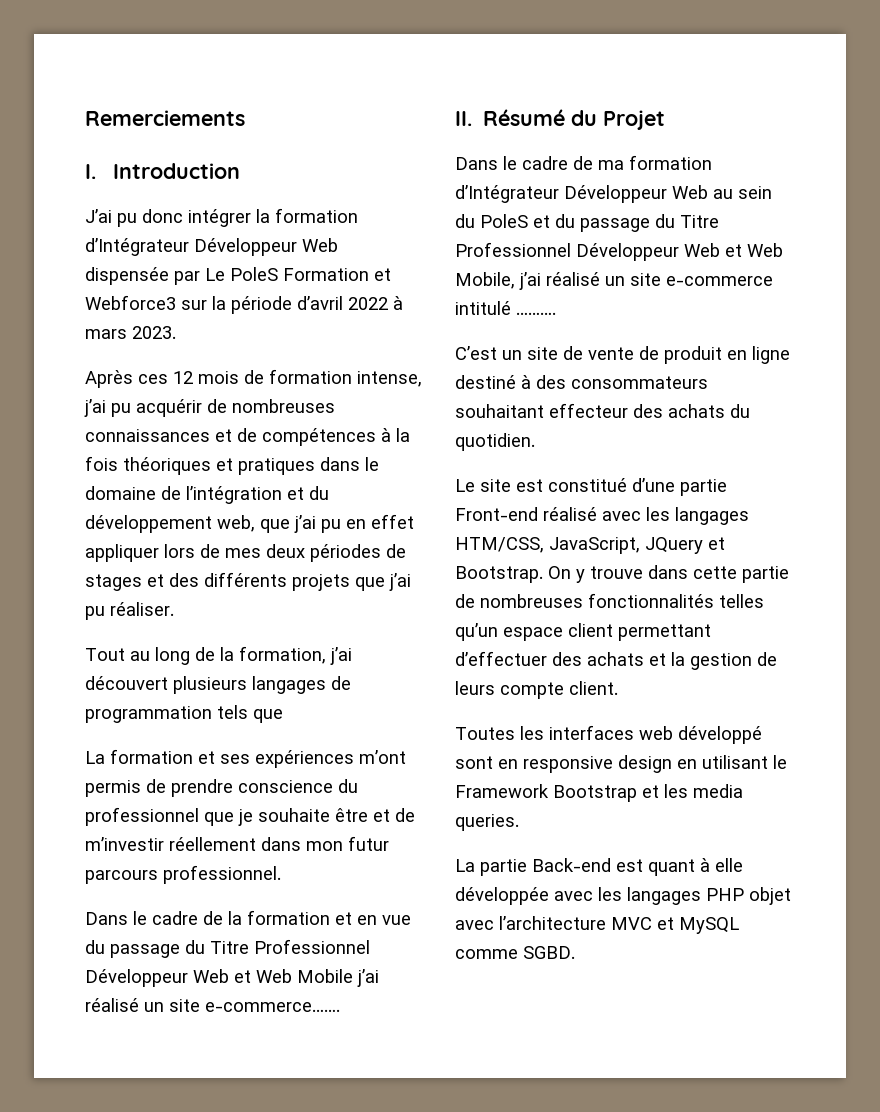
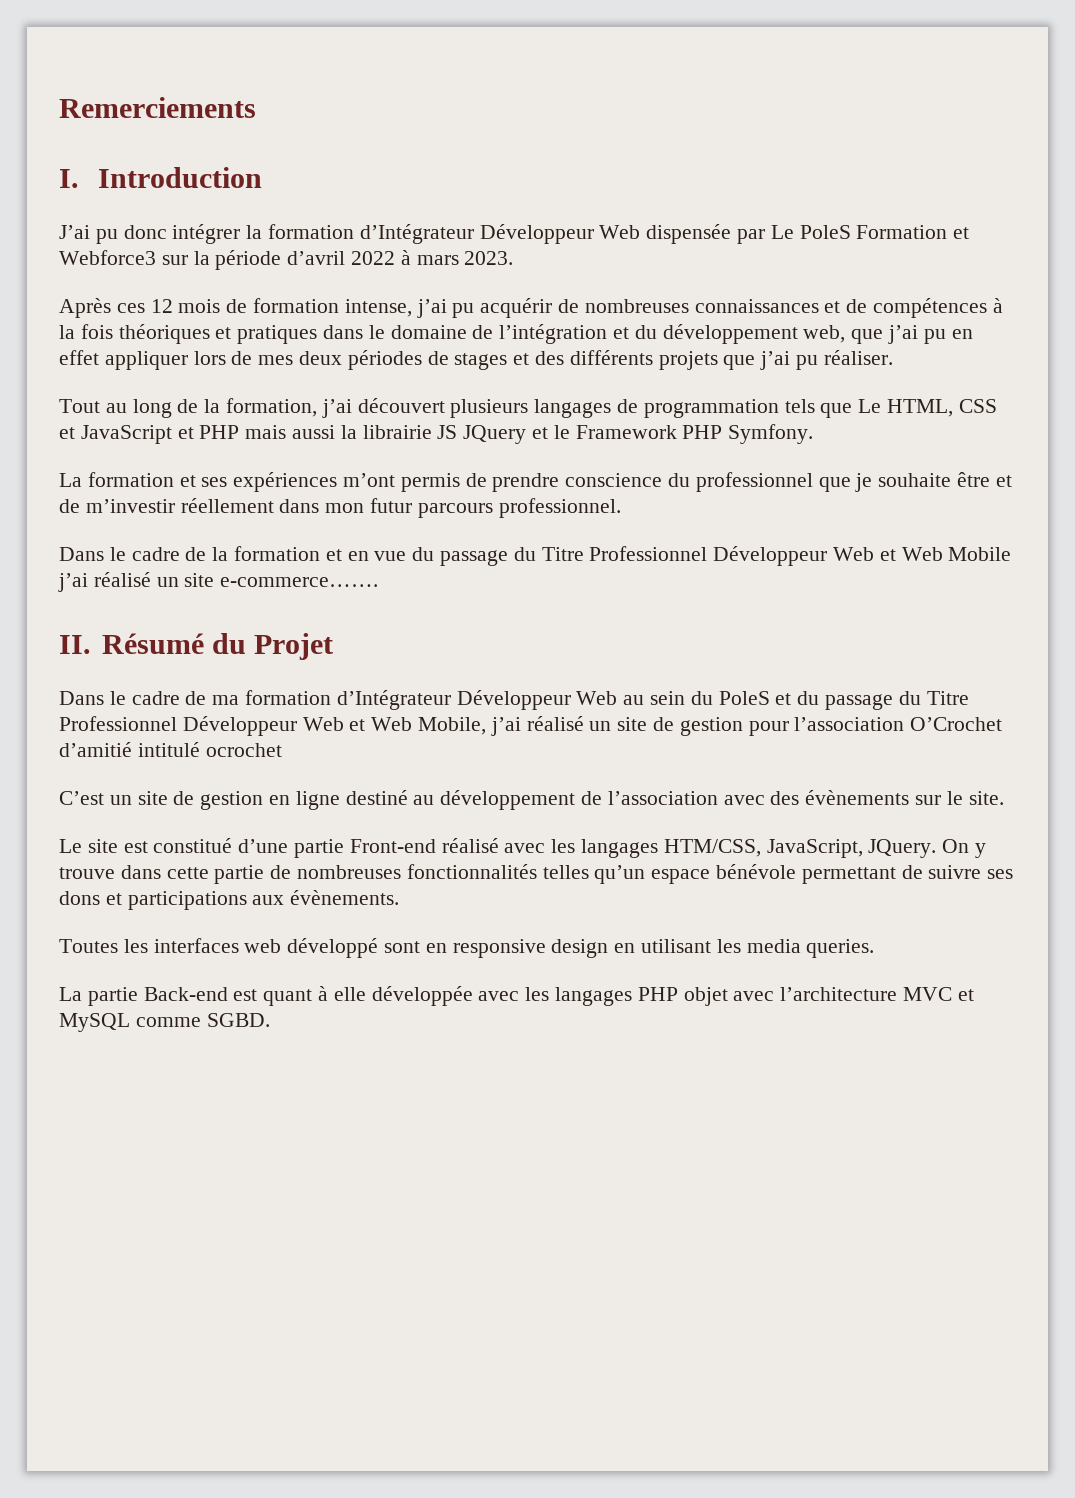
- Tout au long de la formation, j’ai découvert plusieurs langages de programmation tels que
+ Tout au long de la formation, j’ai découvert plusieurs langages de programmation tels que Le HTML, CSS et JavaScript et PHP mais aussi la librairie JS JQuery et le Framework PHP Symfony.
- Dans le cadre de ma formation d’Intégrateur Développeur Web au sein du PoleS et du passage du Titre Professionnel Développeur Web et Web Mobile, j’ai réalisé un site e-commerce intitulé ……….
- C’est un site de vente de produit en ligne destiné à des consommateurs souhaitant effecteur des achats du quotidien.
+ Dans le cadre de ma formation d’Intégrateur Développeur Web au sein du PoleS et du passage du Titre Professionnel Développeur Web et Web Mobile, j’ai réalisé un site de gestion pour l’association O’Crochet d’amitié intitulé ocrochet
+ C’est un site de gestion en ligne destiné au développement de l’association avec des évènements sur le site.
- Le site est constitué d’une partie Front-end réalisé avec les langages HTM/CSS, JavaScript, JQuery et Bootstrap.
+ Le site est constitué d’une partie Front-end réalisé avec les langages HTM/CSS, JavaScript, JQuery.
- On y trouve dans cette partie de nombreuses fonctionnalités telles qu’un espace client permettant d’effectuer des achats et la gestion de leurs compte client.
+ On y trouve dans cette partie de nombreuses fonctionnalités telles qu’un espace bénévole permettant de suivre ses dons et participations aux évènements.
- Toutes les interfaces web développé sont en responsive design en utilisant le Framework Bootstrap et les media queries.
+ Toutes les interfaces web développé sont en responsive design en utilisant les media queries.

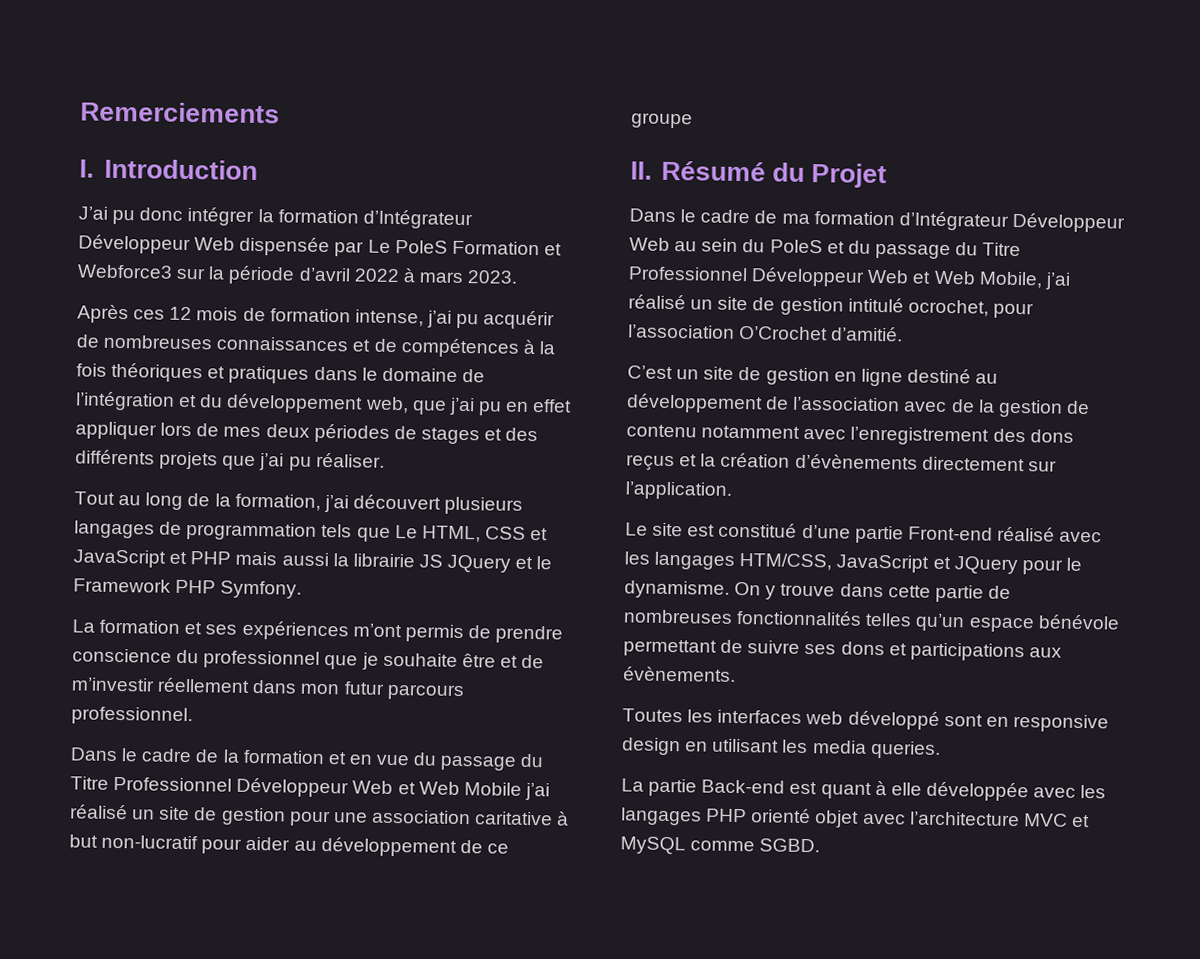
- Dans le cadre de la formation et en vue du passage du Titre Professionnel Développeur Web et Web Mobile j’ai réalisé un site e-commerce…….
+ Dans le cadre de la formation et en vue du passage du Titre Professionnel Développeur Web et Web Mobile j’ai réalisé un site de gestion pour une association caritative à but non-lucratif pour aider au développement de ce groupe
- Dans le cadre de ma formation d’Intégrateur Développeur Web au sein du PoleS et du passage du Titre Professionnel Développeur Web et Web Mobile, j’ai réalisé un site de gestion pour l’association O’Crochet d’amitié intitulé ocrochet
+ Dans le cadre de ma formation d’Intégrateur Développeur Web au sein du PoleS et du passage du Titre Professionnel Développeur Web et Web Mobile, j’ai réalisé un site de gestion intitulé ocrochet, pour l’association O’Crochet d’amitié.
- C’est un site de gestion en ligne destiné au développement de l’association avec des évènements sur le site.
+ C’est un site de gestion en ligne destiné au développement de l’association avec de la gestion de contenu notamment avec l’enregistrement des dons reçus et la création d’évènements directement sur l’application.
- Le site est constitué d’une partie Front-end réalisé avec les langages HTM/CSS, JavaScript, JQuery.
+ Le site est constitué d’une partie Front-end réalisé avec les langages HTM/CSS, JavaScript et JQuery pour le dynamisme.
- La partie Back-end est quant à elle développée avec les langages PHP objet avec l’architecture MVC et MySQL comme SGBD.
+ La partie Back-end est quant à elle développée avec les langages PHP orienté objet avec l’architecture MVC et MySQL comme SGBD.

